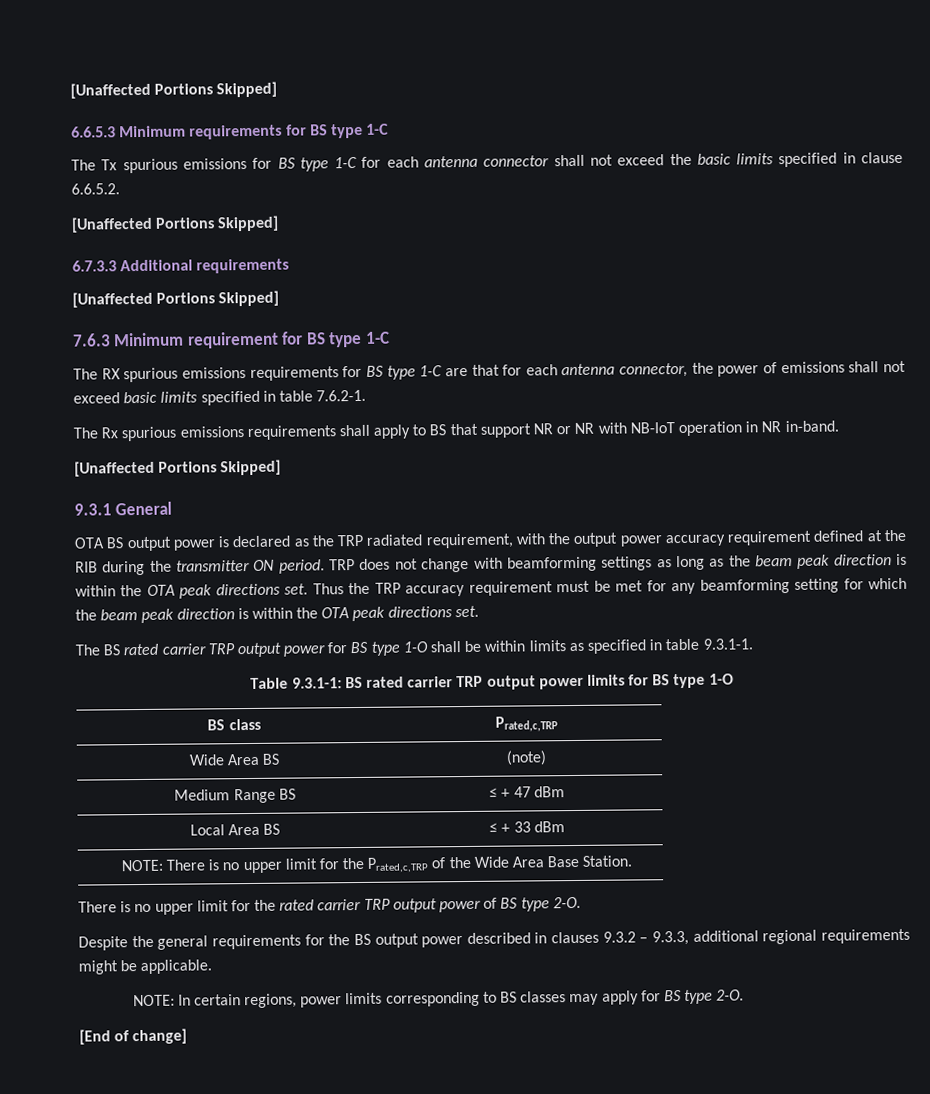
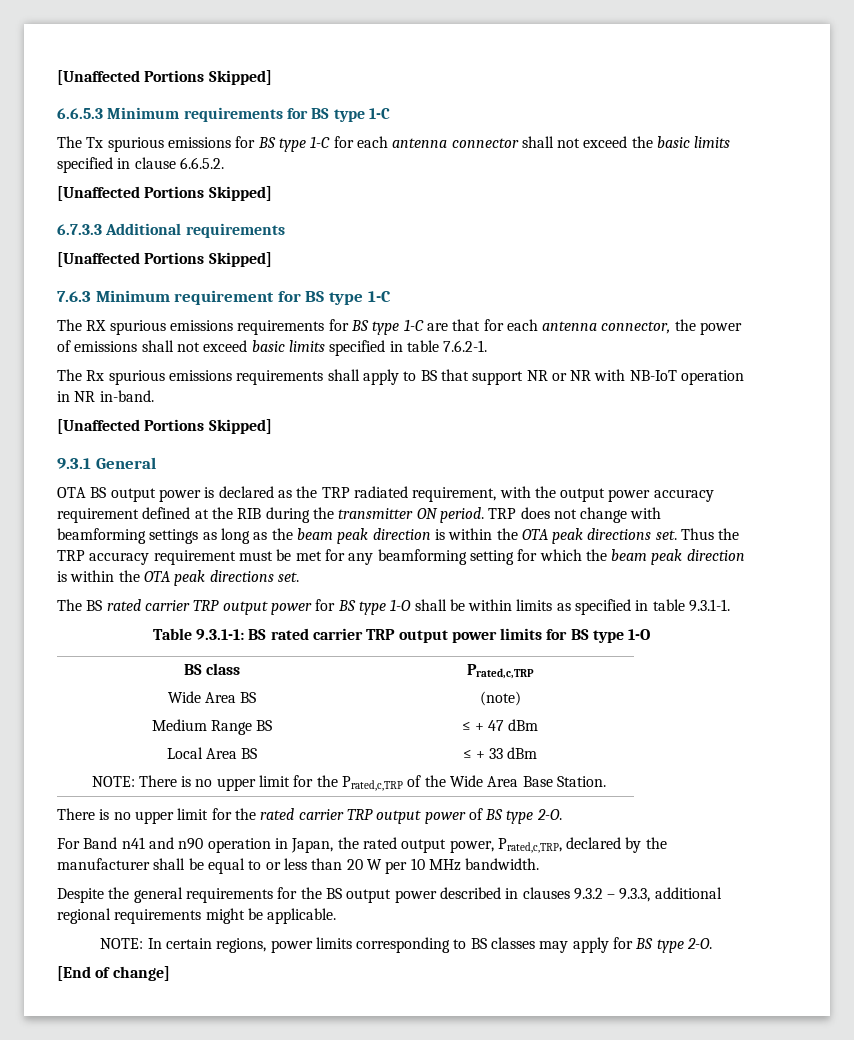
+ For Band n41 and n90 operation in Japan, the rated output power, Prated,c,TRP, declared by the manufacturer shall be equal to or less than 20 W per 10 MHz bandwidth.

